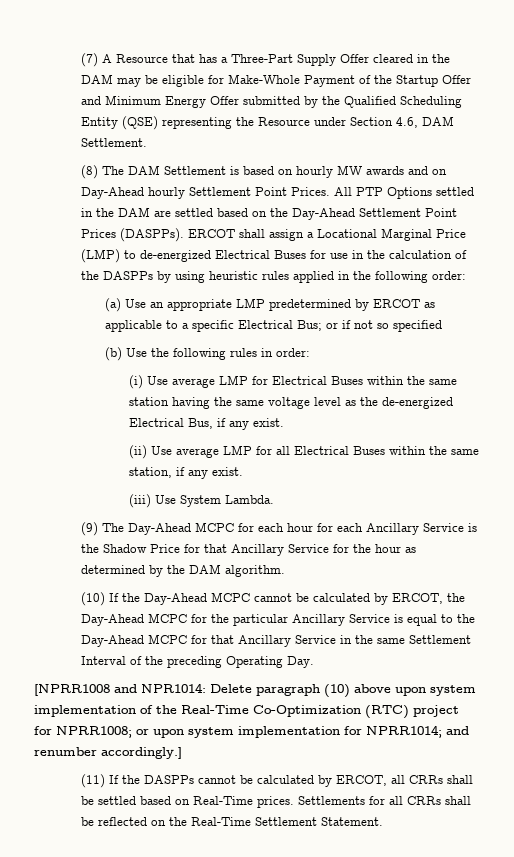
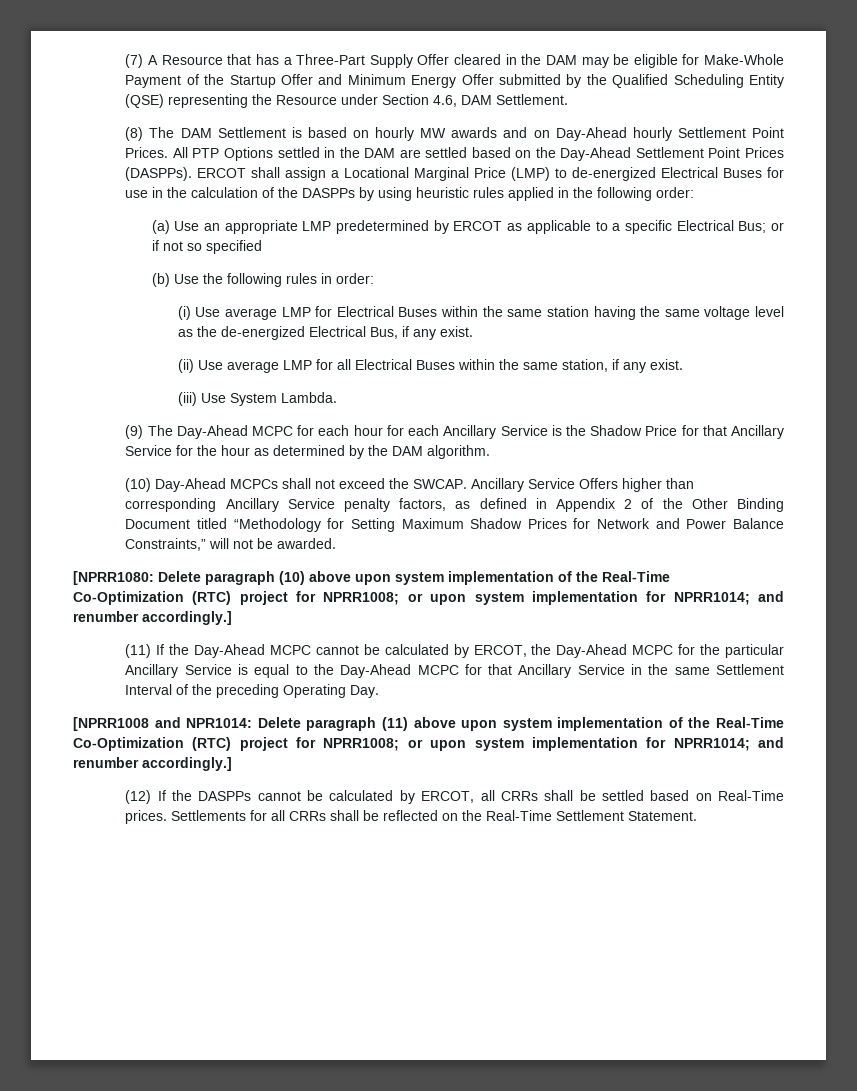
- (10) If the Day-Ahead MCPC cannot be calculated by ERCOT, the Day-Ahead MCPC for the particular Ancillary Service is equal to the Day-Ahead MCPC for that Ancillary Service in the same Settlement Interval of the preceding Operating Day.
+ (10) Day-Ahead MCPCs shall not exceed the SWCAP. Ancillary Service Offers higher than corresponding Ancillary Service penalty factors, as defined in Appendix 2 of the Other Binding Document titled “Methodology for Setting Maximum Shadow Prices for Network and Power Balance Constraints,” will not be awarded.
+ [NPRR1080: Delete paragraph (10) above upon system implementation of the Real-Time Co-Optimization (RTC) project for NPRR1008; or upon system implementation for NPRR1014; and renumber accordingly.]
+ (11) If the Day-Ahead MCPC cannot be calculated by ERCOT, the Day-Ahead MCPC for the particular Ancillary Service is equal to the Day-Ahead MCPC for that Ancillary Service in the same Settlement Interval of the preceding Operating Day.
- [NPRR1008 and NPR1014: Delete paragraph (10) above upon system implementation of the Real-Time Co-Optimization (RTC) project for NPRR1008; or upon system implementation for NPRR1014; and renumber accordingly.]
+ [NPRR1008 and NPR1014: Delete paragraph (11) above upon system implementation of the Real-Time Co-Optimization (RTC) project for NPRR1008; or upon system implementation for NPRR1014; and renumber accordingly.]
- (11) If the DASPPs cannot be calculated by ERCOT, all CRRs shall be settled based on Real-Time prices.
+ (12) If the DASPPs cannot be calculated by ERCOT, all CRRs shall be settled based on Real-Time prices.

